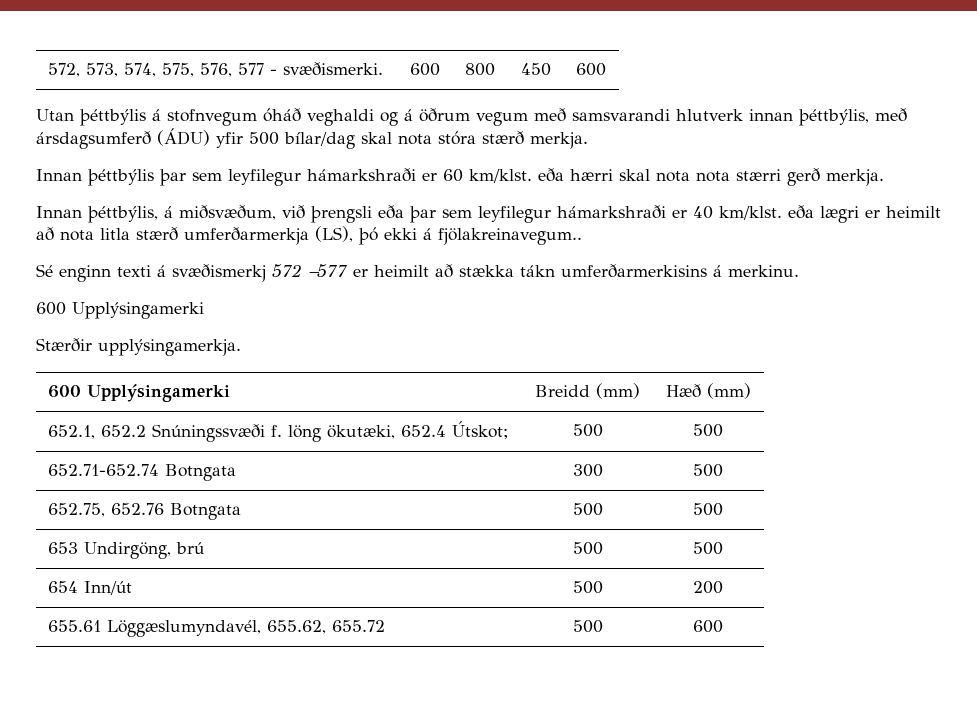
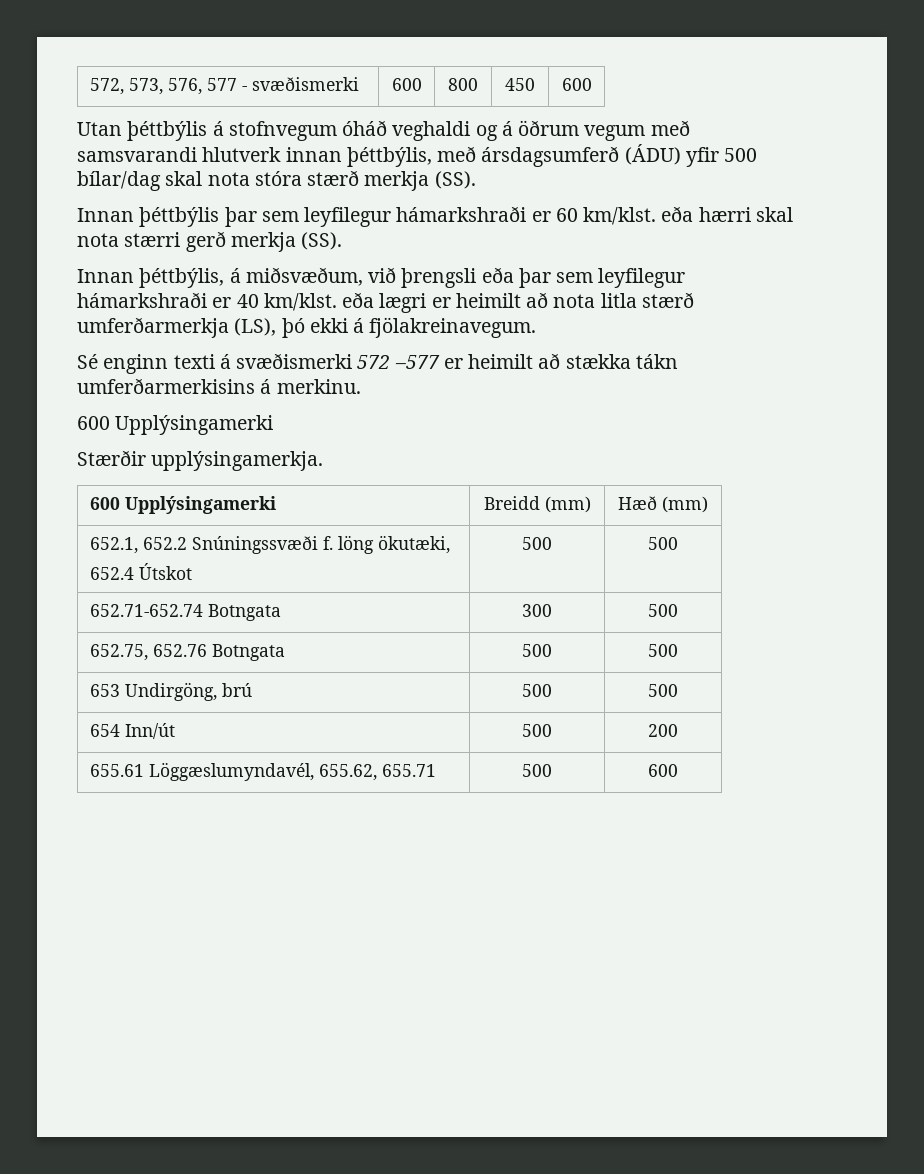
- 572, 573, 574, 575, 576, 577 - svæðismerki. | 600 | 800 | 450 | 600
+ 572, 573, 576, 577 - svæðismerki | 600 | 800 | 450 | 600
- Utan þéttbýlis á stofnvegum óháð veghaldi og á öðrum vegum með samsvarandi hlutverk innan þéttbýlis, með ársdagsumferð (ÁDU) yfir 500 bílar/dag skal nota stóra stærð merkja.
+ Utan þéttbýlis á stofnvegum óháð veghaldi og á öðrum vegum með samsvarandi hlutverk innan þéttbýlis, með ársdagsumferð (ÁDU) yfir 500 bílar/dag skal nota stóra stærð merkja (SS).
- Innan þéttbýlis þar sem leyfilegur hámarkshraði er 60 km/klst. eða hærri skal nota nota stærri gerð merkja.
+ Innan þéttbýlis þar sem leyfilegur hámarkshraði er 60 km/klst. eða hærri skal nota stærri gerð merkja (SS).
- Innan þéttbýlis, á miðsvæðum, við þrengsli eða þar sem leyfilegur hámarkshraði er 40 km/klst. eða lægri er heimilt að nota litla stærð umferðarmerkja (LS), þó ekki á fjölakreinavegum..
+ Innan þéttbýlis, á miðsvæðum, við þrengsli eða þar sem leyfilegur hámarkshraði er 40 km/klst. eða lægri er heimilt að nota litla stærð umferðarmerkja (LS), þó ekki á fjölakreinavegum.
- Sé enginn texti á svæðismerkj 572 –577 er heimilt að stækka tákn umferðarmerkisins á merkinu.
+ Sé enginn texti á svæðismerki 572 –577 er heimilt að stækka tákn umferðarmerkisins á merkinu.
- 652.1, 652.2 Snúningssvæði f. löng ökutæki, 652.4 Útskot; | 500 | 500
+ 652.1, 652.2 Snúningssvæði f. löng ökutæki,
+ 652.4 Útskot | 500 | 500
- 655.61 Löggæslumyndavél, 655.62, 655.72 | 500 | 600
+ 655.61 Löggæslumyndavél, 655.62, 655.71 | 500 | 600

